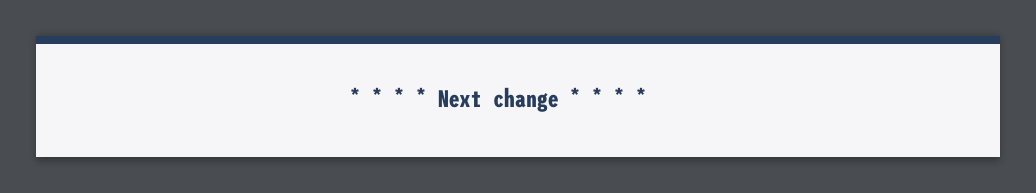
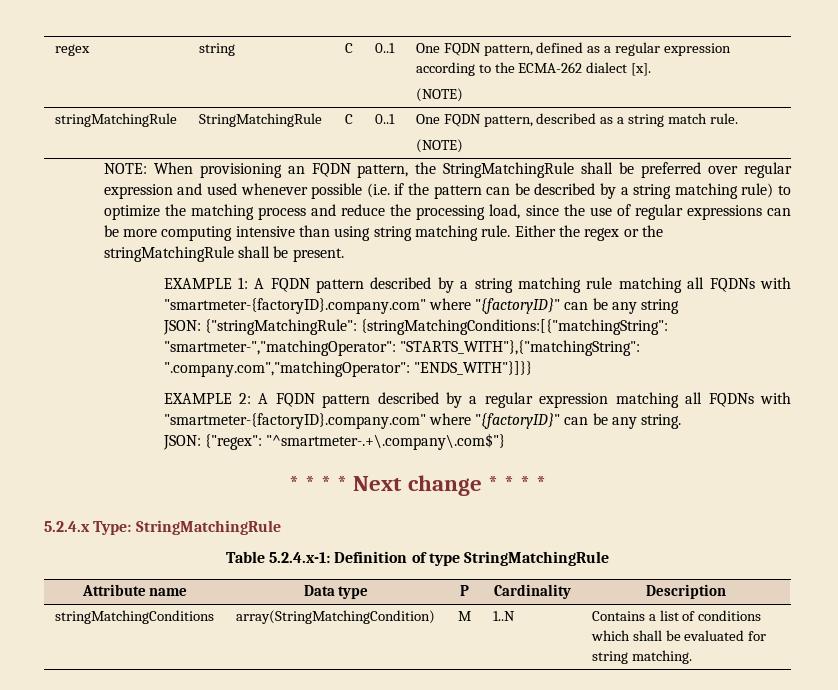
+ regex | string | C | 0..1 | One FQDN pattern, defined as a regular expression according to the ECMA-262 dialect [x].
+ (NOTE)
+ stringMatchingRule | StringMatchingRule | C | 0..1 | One FQDN pattern, described as a string match rule.
+ (NOTE)
+ NOTE: When provisioning an FQDN pattern, the StringMatchingRule shall be preferred over regular expression and used whenever possible (i.e. if the pattern can be described by a string matching rule) to optimize the matching process and reduce the processing load, since the use of regular expressions can be more computing intensive than using string matching rule. Either the regex or the stringMatchingRule shall be present.
+ EXAMPLE 1: A FQDN pattern described by a string matching rule matching all FQDNs with "smartmeter-{factoryID}.company.com" where "{factoryID}" can be any string
+ JSON: {"stringMatchingRule": {stringMatchingConditions:[{"matchingString": "smartmeter-","matchingOperator": "STARTS_WITH"},{"matchingString": ".company.com","matchingOperator": "ENDS_WITH"}]}}
+ EXAMPLE 2: A FQDN pattern described by a regular expression matching all FQDNs with "smartmeter-{factoryID}.company.com" where "{factoryID}" can be any string.
+ JSON: {"regex": "^smartmeter-.+\.company\.com$"}
+ 5.2.4.x Type: StringMatchingRule
+ Table 5.2.4.x-1: Definition of type StringMatchingRule
+ Attribute name | Data type | P | Cardinality | Description
+ stringMatchingConditions | array(StringMatchingCondition) | M | 1..N | Contains a list of conditions which shall be evaluated for string matching.

